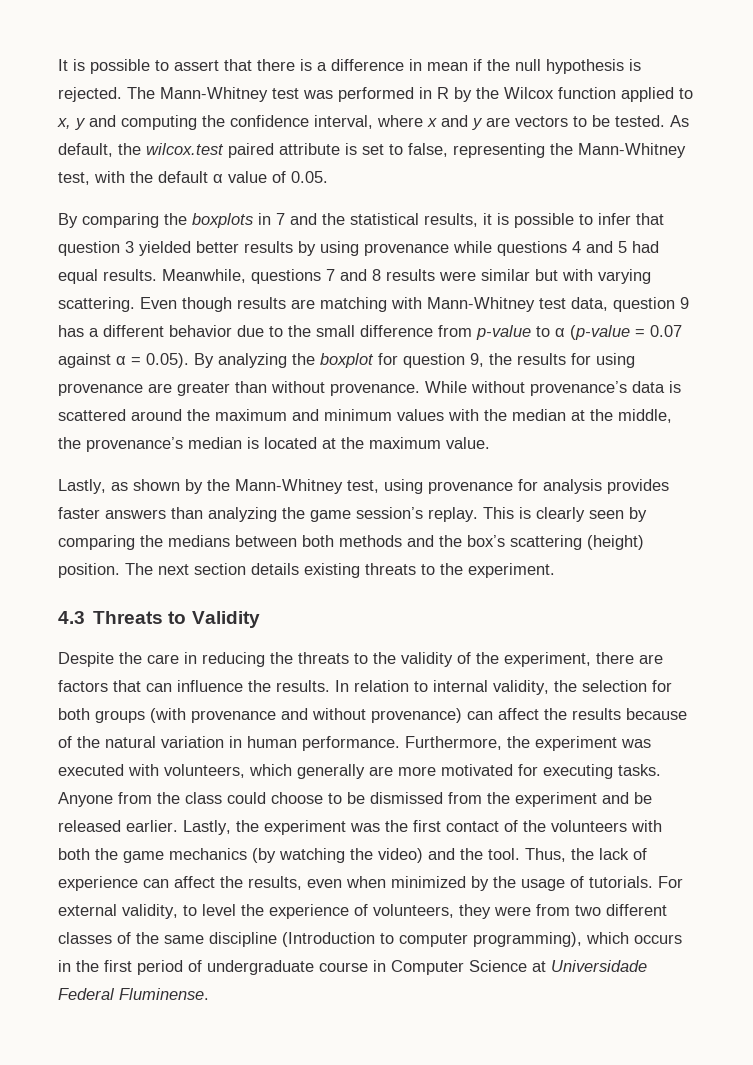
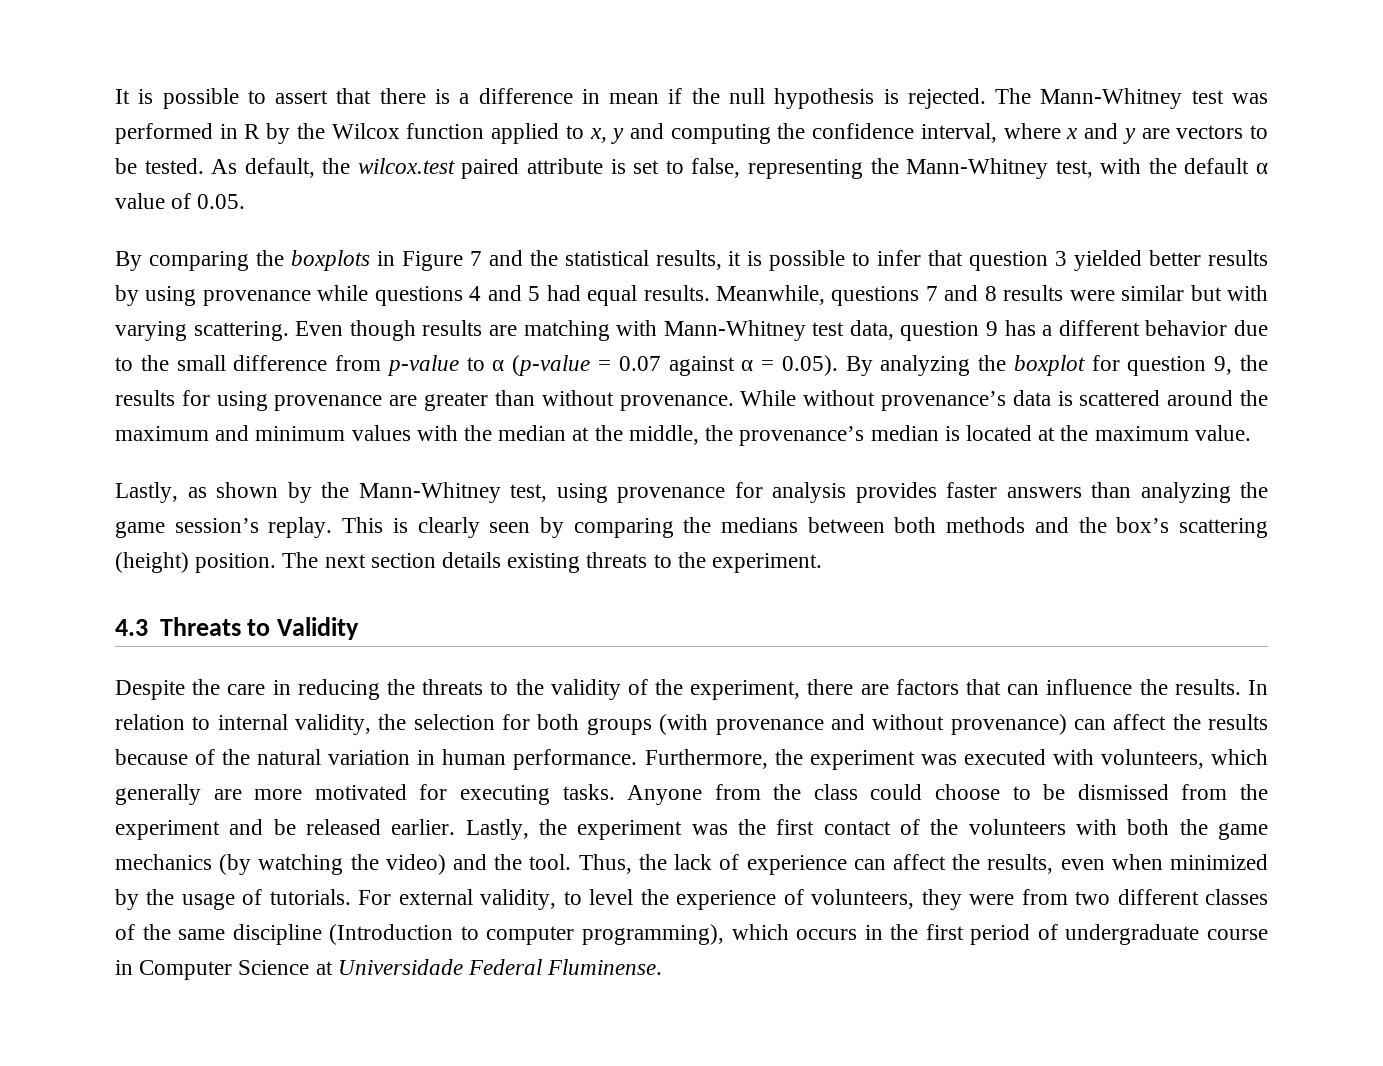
- By comparing the boxplots in 7 and the statistical results, it is possible to infer that question 3 yielded better results by using provenance while questions 4 and 5 had equal results.
+ By comparing the boxplots in Figure 7 and the statistical results, it is possible to infer that question 3 yielded better results by using provenance while questions 4 and 5 had equal results.

